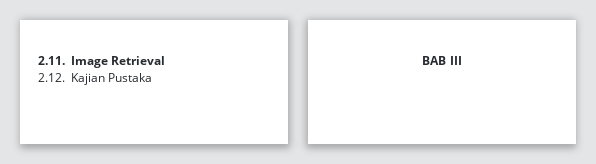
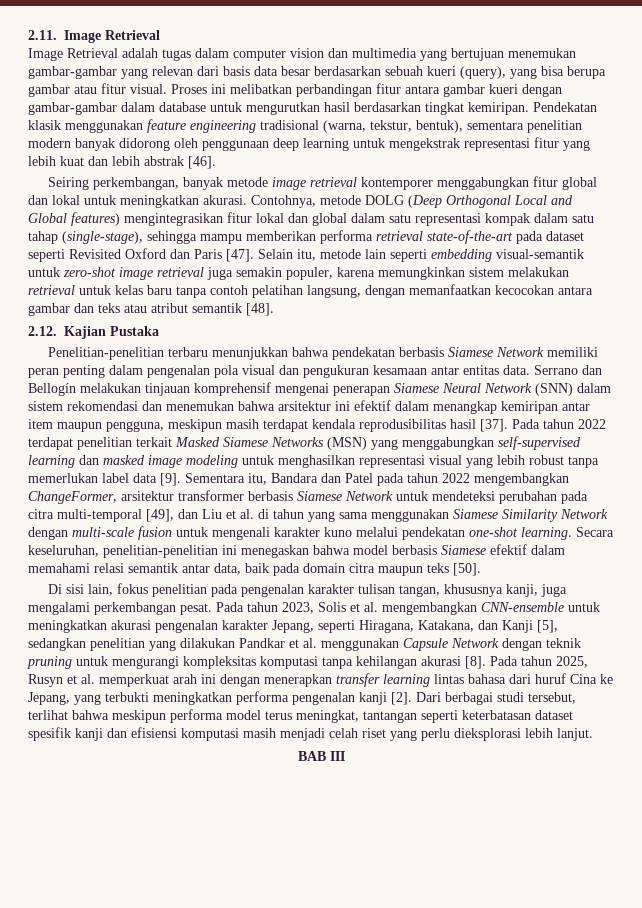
+ Image Retrieval adalah tugas dalam computer vision dan multimedia yang bertujuan menemukan gambar-gambar yang relevan dari basis data besar berdasarkan sebuah kueri (query), yang bisa berupa gambar atau fitur visual. Proses ini melibatkan perbandingan fitur antara gambar kueri dengan gambar-gambar dalam database untuk mengurutkan hasil berdasarkan tingkat kemiripan. Pendekatan klasik menggunakan feature engineering tradisional (warna, tekstur, bentuk), sementara penelitian modern banyak didorong oleh penggunaan deep learning untuk mengekstrak representasi fitur yang lebih kuat dan lebih abstrak [46].
+ Seiring perkembangan, banyak metode image retrieval kontemporer menggabungkan fitur global dan lokal untuk meningkatkan akurasi. Contohnya, metode DOLG (Deep Orthogonal Local and Global features) mengintegrasikan fitur lokal dan global dalam satu representasi kompak dalam satu tahap (single-stage), sehingga mampu memberikan performa retrieval state-of-the-art pada dataset seperti Revisited Oxford dan Paris [47]. Selain itu, metode lain seperti embedding visual-semantik untuk zero-shot image retrieval juga semakin populer, karena memungkinkan sistem melakukan retrieval untuk kelas baru tanpa contoh pelatihan langsung, dengan memanfaatkan kecocokan antara gambar dan teks atau atribut semantik [48].
  2.12. Kajian Pustaka
+ Penelitian-penelitian terbaru menunjukkan bahwa pendekatan berbasis Siamese Network memiliki peran penting dalam pengenalan pola visual dan pengukuran kesamaan antar entitas data. Serrano dan Bellogín melakukan tinjauan komprehensif mengenai penerapan Siamese Neural Network (SNN) dalam sistem rekomendasi dan menemukan bahwa arsitektur ini efektif dalam menangkap kemiripan antar item maupun pengguna, meskipun masih terdapat kendala reprodusibilitas hasil [37]. Pada tahun 2022 terdapat penelitian terkait Masked Siamese Networks (MSN) yang menggabungkan self-supervised learning dan masked image modeling untuk menghasilkan representasi visual yang lebih robust tanpa memerlukan label data [9]. Sementara itu, Bandara dan Patel pada tahun 2022 mengembangkan ChangeFormer, arsitektur transformer berbasis Siamese Network untuk mendeteksi perubahan pada citra multi-temporal [49], dan Liu et al. di tahun yang sama menggunakan Siamese Similarity Network dengan multi-scale fusion untuk mengenali karakter kuno melalui pendekatan one-shot learning. Secara keseluruhan, penelitian-penelitian ini menegaskan bahwa model berbasis Siamese efektif dalam memahami relasi semantik antar data, baik pada domain citra maupun teks [50].
+ Di sisi lain, fokus penelitian pada pengenalan karakter tulisan tangan, khususnya kanji, juga mengalami perkembangan pesat. Pada tahun 2023, Solis et al. mengembangkan CNN-ensemble untuk meningkatkan akurasi pengenalan karakter Jepang, seperti Hiragana, Katakana, dan Kanji [5], sedangkan penelitian yang dilakukan Pandkar et al. menggunakan Capsule Network dengan teknik pruning untuk mengurangi kompleksitas komputasi tanpa kehilangan akurasi [8]. Pada tahun 2025, Rusyn et al. memperkuat arah ini dengan menerapkan transfer learning lintas bahasa dari huruf Cina ke Jepang, yang terbukti meningkatkan performa pengenalan kanji [2]. Dari berbagai studi tersebut, terlihat bahwa meskipun performa model terus meningkat, tantangan seperti keterbatasan dataset spesifik kanji dan efisiensi komputasi masih menjadi celah riset yang perlu dieksplorasi lebih lanjut.

